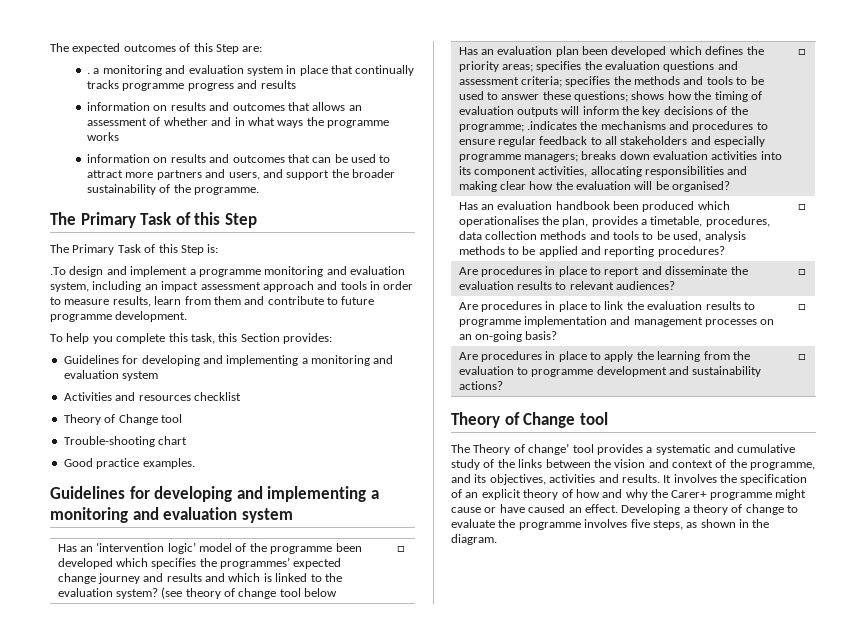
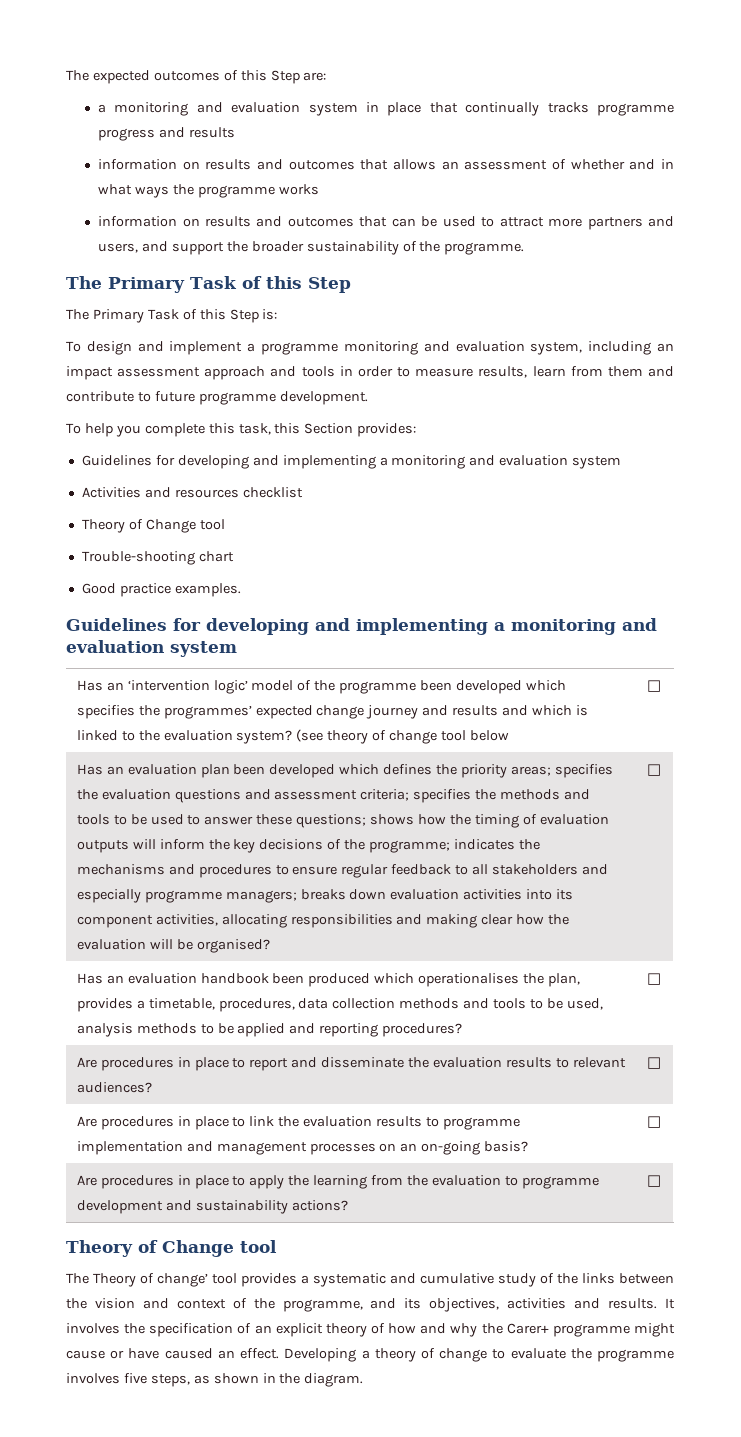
- . a monitoring and evaluation system in place that continually tracks programme progress and results
+ a monitoring and evaluation system in place that continually tracks programme progress and results
- .To design and implement a programme monitoring and evaluation system, including an impact assessment approach and tools in order to measure results, learn from them and contribute to future programme development.
+ To design and implement a programme monitoring and evaluation system, including an impact assessment approach and tools in order to measure results, learn from them and contribute to future programme development.
- .indicates the mechanisms and procedures to ensure regular feedback to all stakeholders and especially programme managers;
+ indicates the mechanisms and procedures to ensure regular feedback to all stakeholders and especially programme managers;

